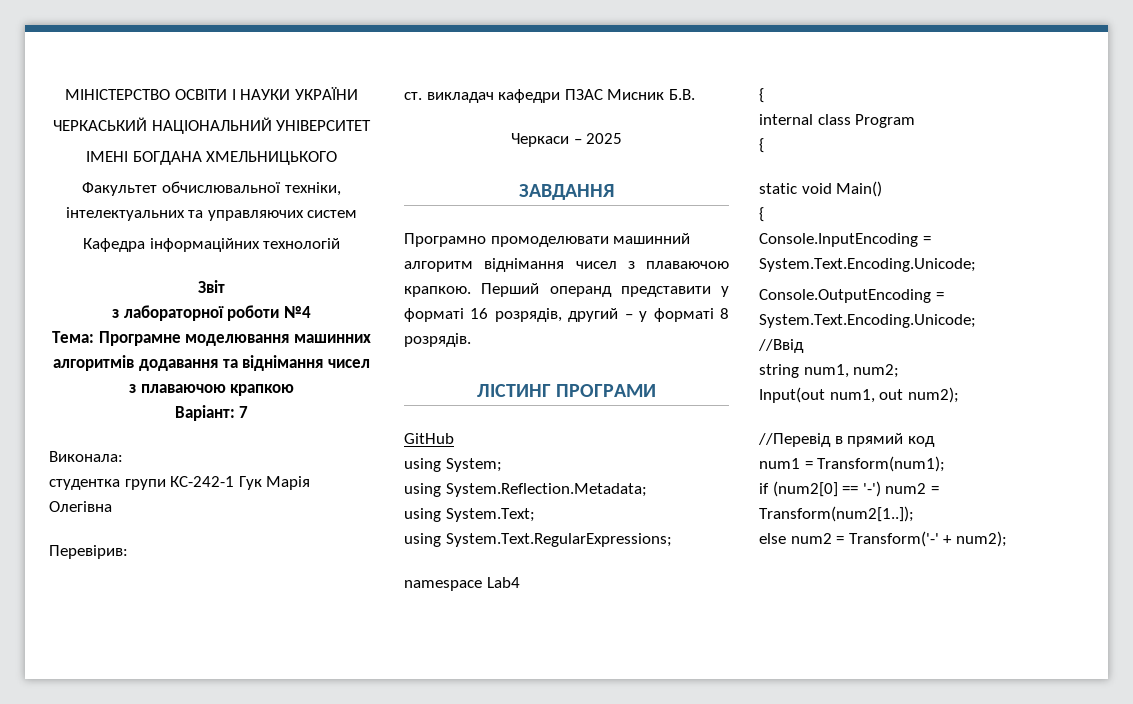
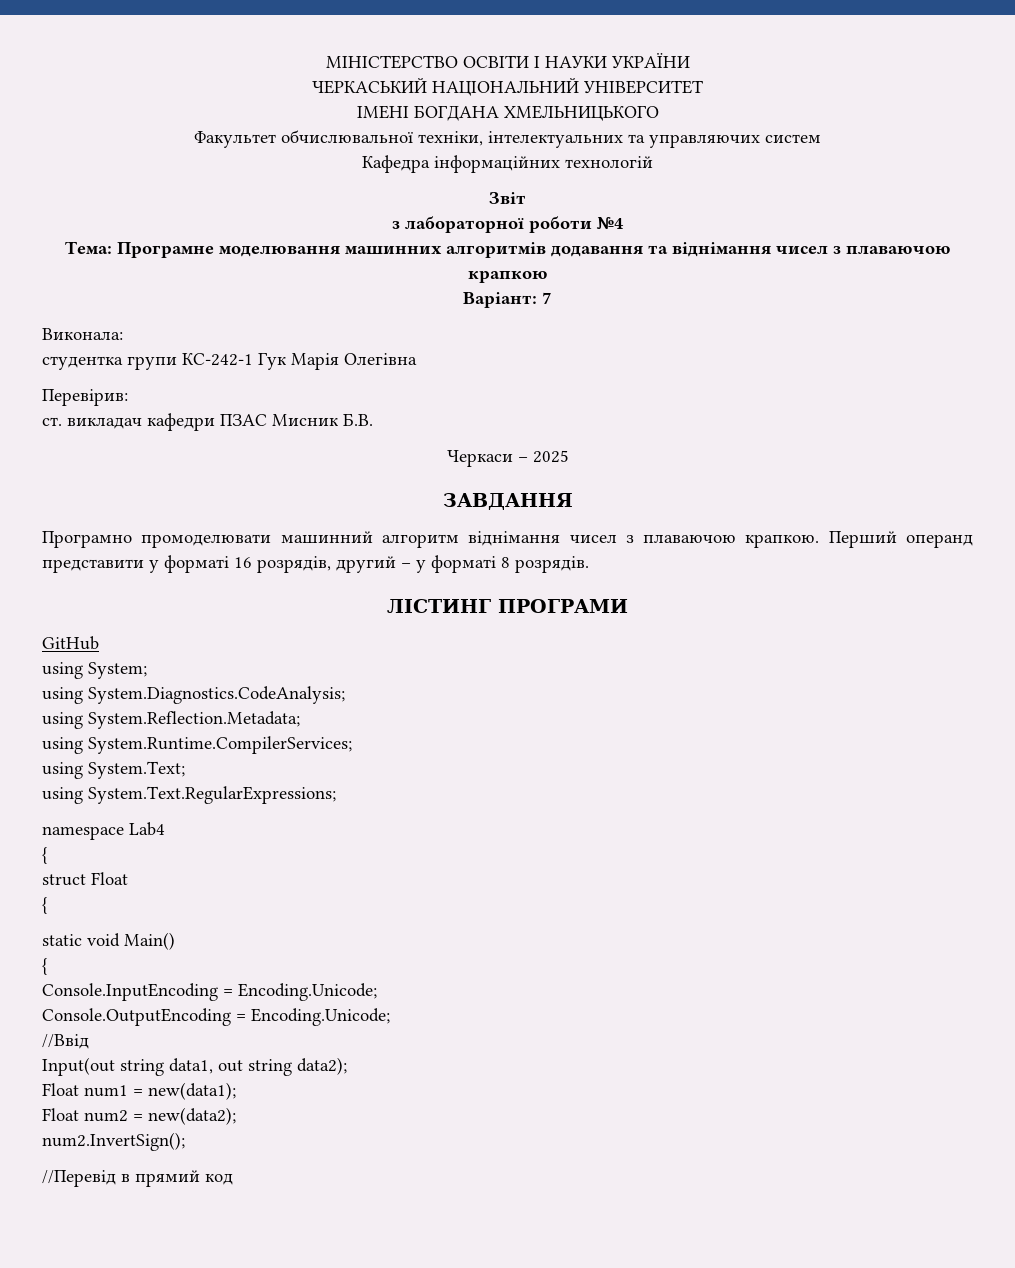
+ using System.Diagnostics.CodeAnalysis;
+ using System.Runtime.CompilerServices;
- internal class Program
+ struct Float
- Console.InputEncoding = System.Text.Encoding.Unicode;
+ Console.InputEncoding = Encoding.Unicode;
- Console.OutputEncoding = System.Text.Encoding.Unicode;
+ Console.OutputEncoding = Encoding.Unicode;
- string num1, num2;
- Input(out num1, out num2);
+ Input(out string data1, out string data2);
+ Float num1 = new(data1);
+ Float num2 = new(data2);
+ num2.InvertSign();
  //Перевід в прямий код
- num1 = Transform(num1);
- if (num2[0] == '-') num2 = Transform(num2[1..]);
- else num2 = Transform('-' + num2);

